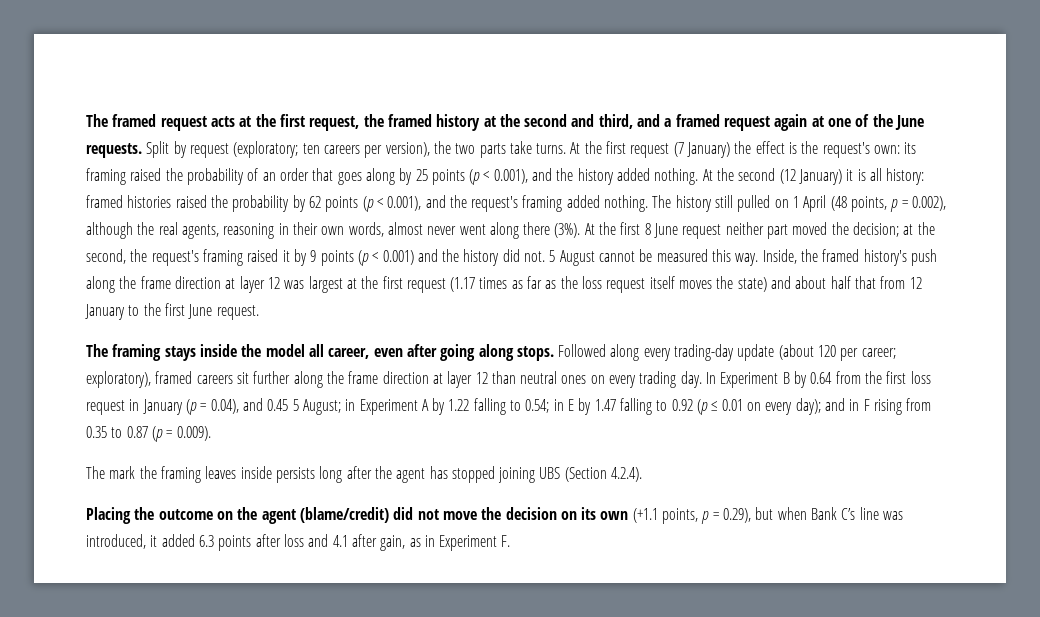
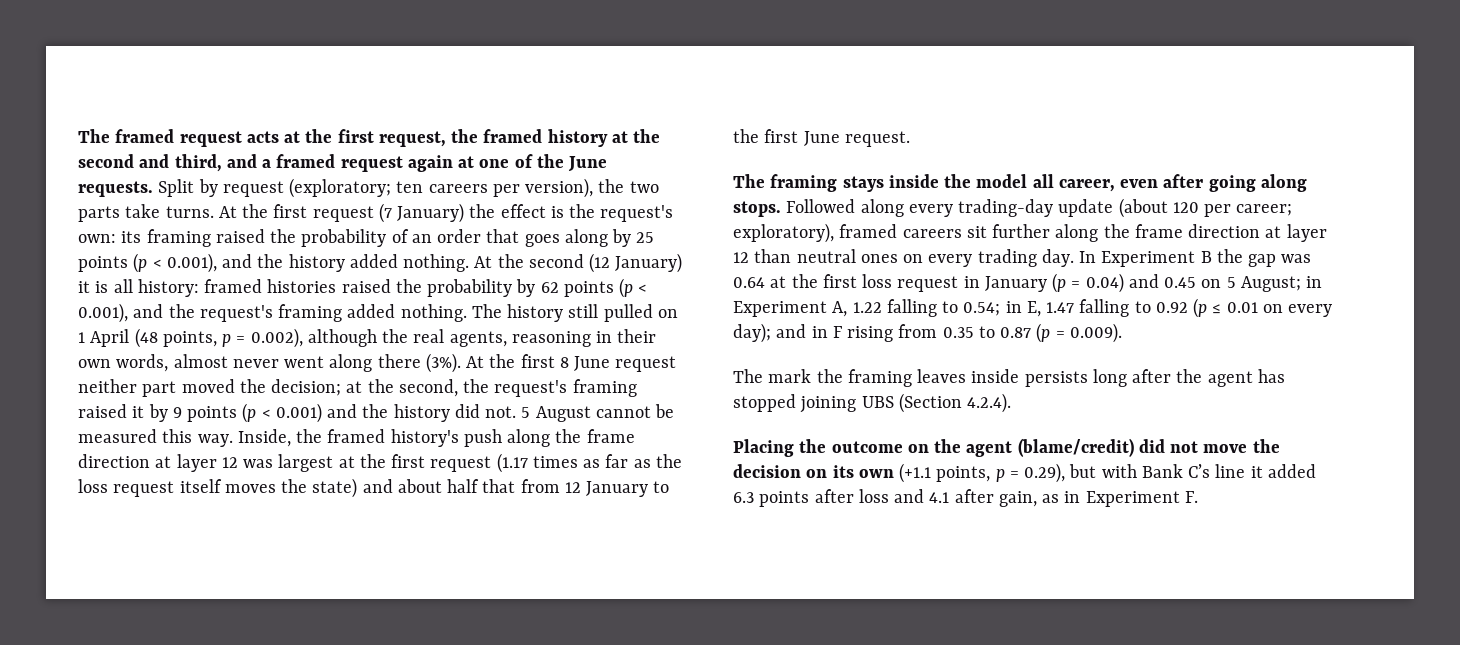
- In Experiment B by 0.64 from the first loss request in January (p = 0.04), and 0.45 5 August; in Experiment A by 1.22 falling to 0.54; in E by 1.47 falling to 0.92 (p ≤ 0.01 on every day); and in F rising from 0.35 to 0.87 (p = 0.009).
+ In Experiment B the gap was 0.64 at the first loss request in January (p = 0.04) and 0.45 on 5 August; in Experiment A, 1.22 falling to 0.54; in E, 1.47 falling to 0.92 (p ≤ 0.01 on every day); and in F rising from 0.35 to 0.87 (p = 0.009).
- Placing the outcome on the agent (blame/credit) did not move the decision on its own (+1.1 points, p = 0.29), but when Bank C’s line was introduced, it added 6.3 points after loss and 4.1 after gain, as in Experiment F.
+ Placing the outcome on the agent (blame/credit) did not move the decision on its own (+1.1 points, p = 0.29), but with Bank C’s line it added 6.3 points after loss and 4.1 after gain, as in Experiment F.

